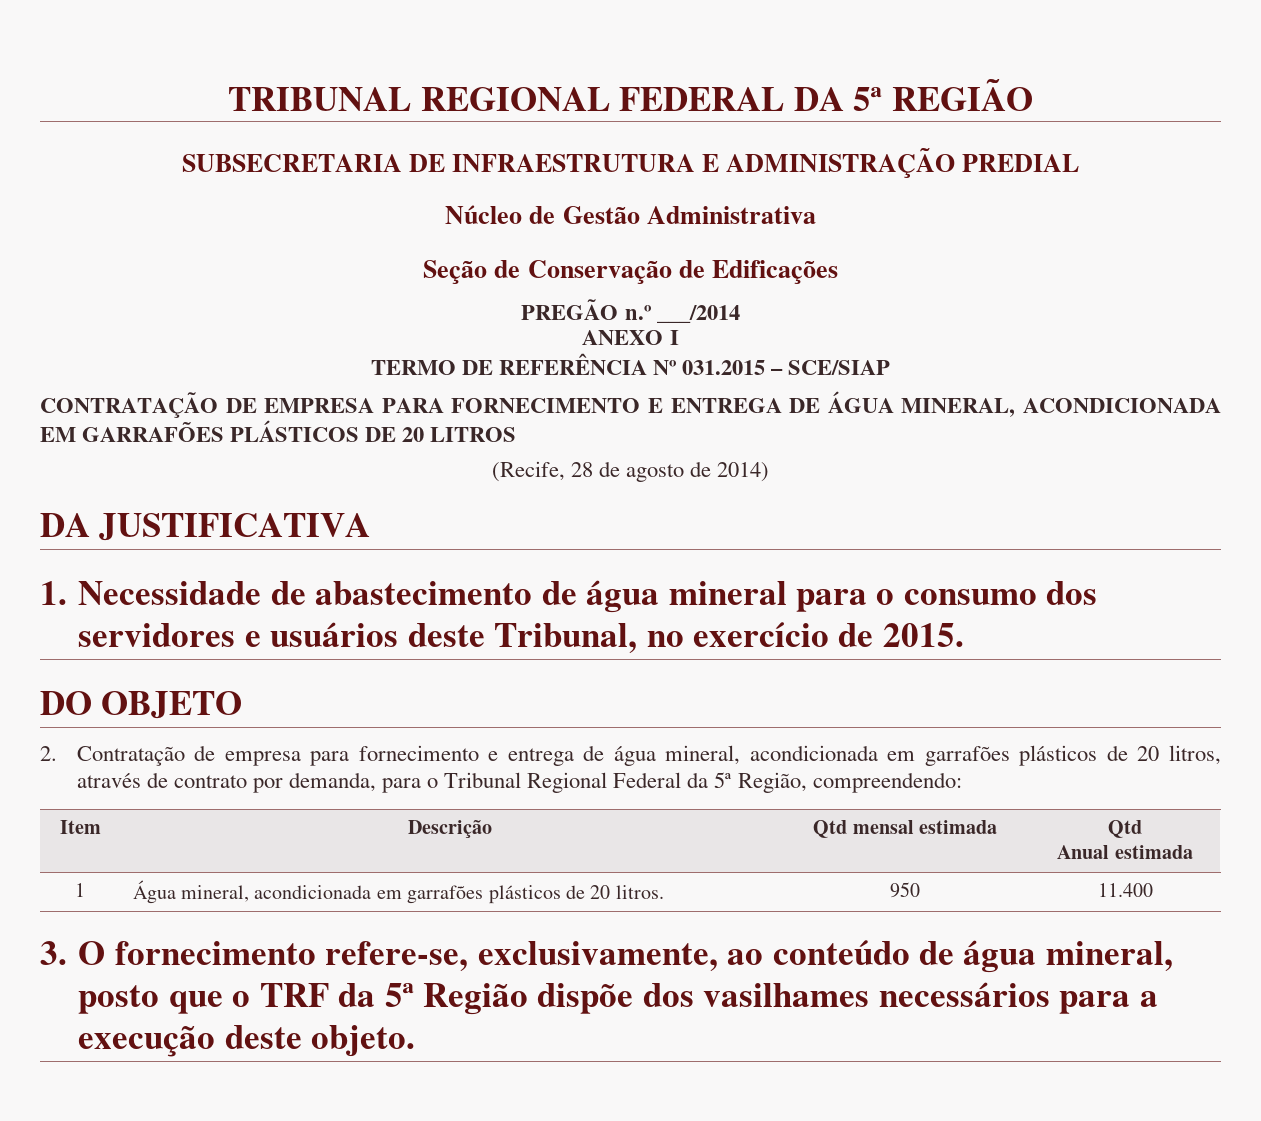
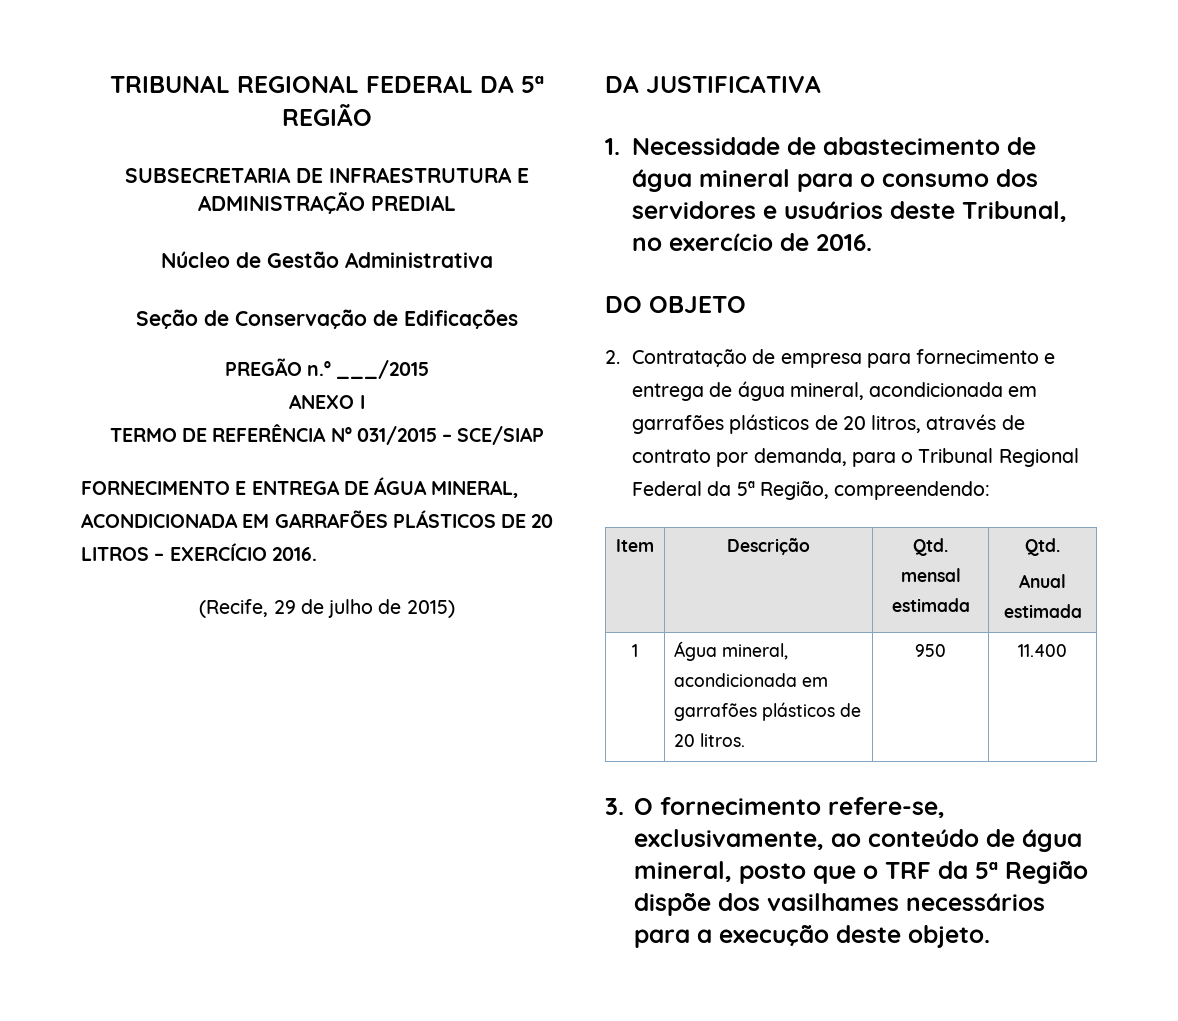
- PREGÃO n.º ___/2014
+ PREGÃO n.º ___/2015
- TERMO DE REFERÊNCIA Nº 031.2015 – SCE/SIAP
+ TERMO DE REFERÊNCIA Nº 031/2015 – SCE/SIAP
- CONTRATAÇÃO DE EMPRESA PARA FORNECIMENTO E ENTREGA DE ÁGUA MINERAL, ACONDICIONADA EM GARRAFÕES PLÁSTICOS DE 20 LITROS
- (Recife, 28 de agosto de 2014)
+ FORNECIMENTO E ENTREGA DE ÁGUA MINERAL, ACONDICIONADA EM GARRAFÕES PLÁSTICOS DE 20 LITROS – EXERCÍCIO 2016.
+ (Recife, 29 de julho de 2015)
- 1. Necessidade de abastecimento de água mineral para o consumo dos servidores e usuários deste Tribunal, no exercício de 2015.
+ 1. Necessidade de abastecimento de água mineral para o consumo dos servidores e usuários deste Tribunal, no exercício de 2016.
- Item | Descrição | Qtd mensal estimada | Qtd
+ Item | Descrição | Qtd. mensal estimada | Qtd.

